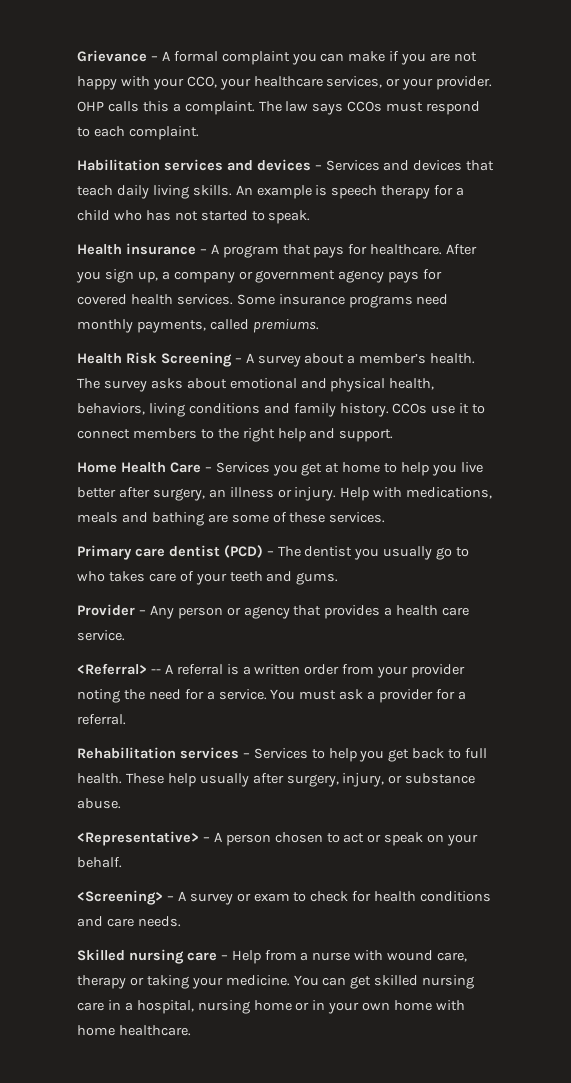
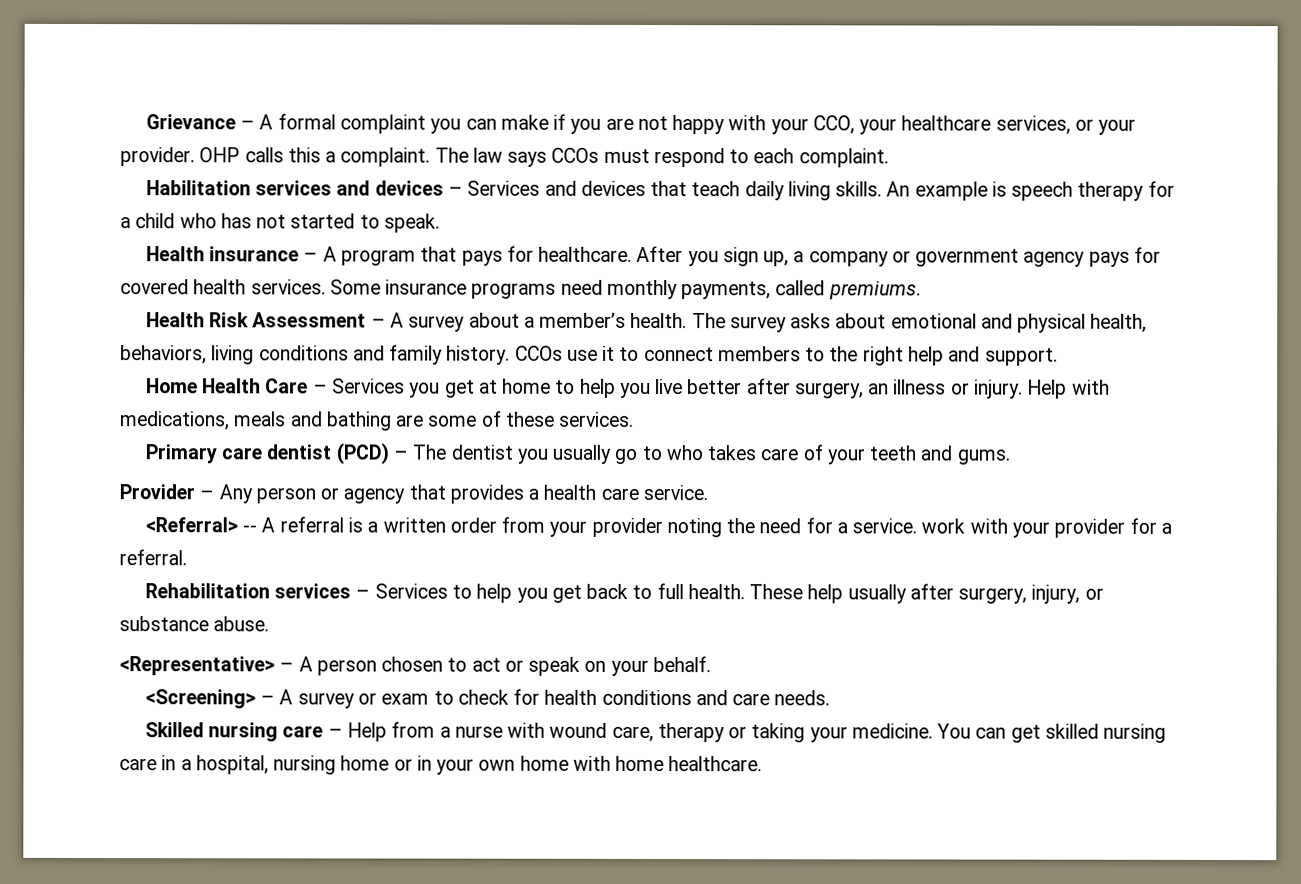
- Health Risk Screening – A survey about a member’s health.
+ Health Risk Assessment – A survey about a member’s health.
- <Referral> -- A referral is a written order from your provider noting the need for a service. You must ask a provider for a referral.
+ <Referral> -- A referral is a written order from your provider noting the need for a service. work with your provider for a referral.

